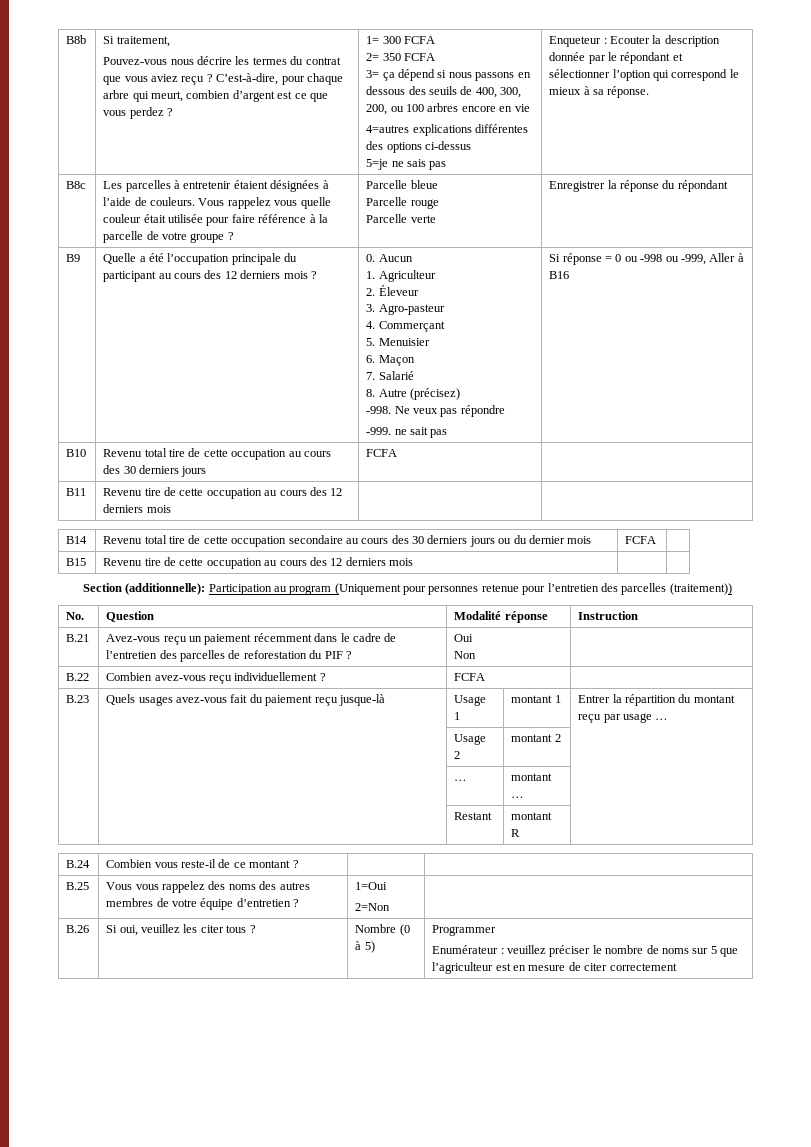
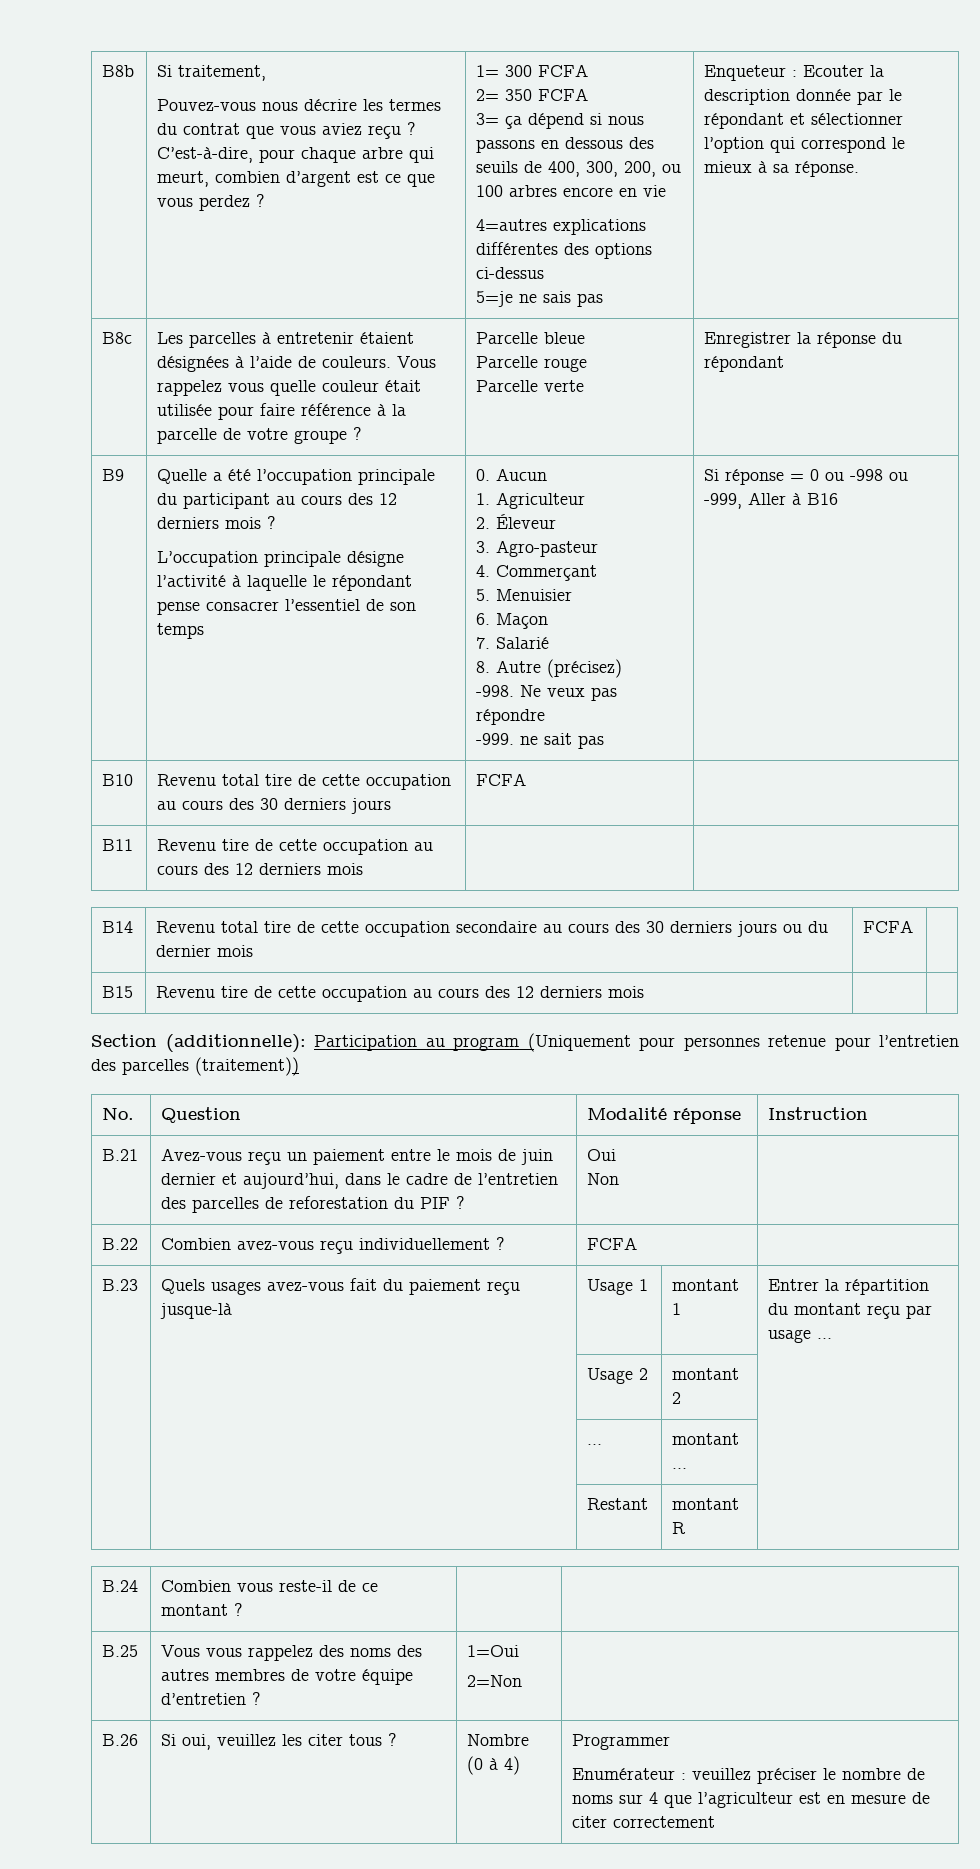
+ L’occupation principale désigne l’activité à laquelle le répondant pense consacrer l’essentiel de son temps
- B.21 | Avez-vous reçu un paiement récemment dans le cadre de l’entretien des parcelles de reforestation du PIF ? | Oui
+ B.21 | Avez-vous reçu un paiement entre le mois de juin dernier et aujourd’hui, dans le cadre de l’entretien des parcelles de reforestation du PIF ? | Oui
- B.26 | Si oui, veuillez les citer tous ? | Nombre (0 à 5) | Programmer
- Enumérateur : veuillez préciser le nombre de noms sur 5 que l’agriculteur est en mesure de citer correctement
+ B.26 | Si oui, veuillez les citer tous ? | Nombre (0 à 4) | Programmer
+ Enumérateur : veuillez préciser le nombre de noms sur 4 que l’agriculteur est en mesure de citer correctement

